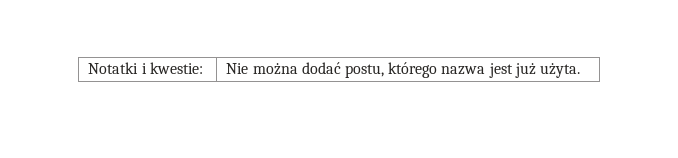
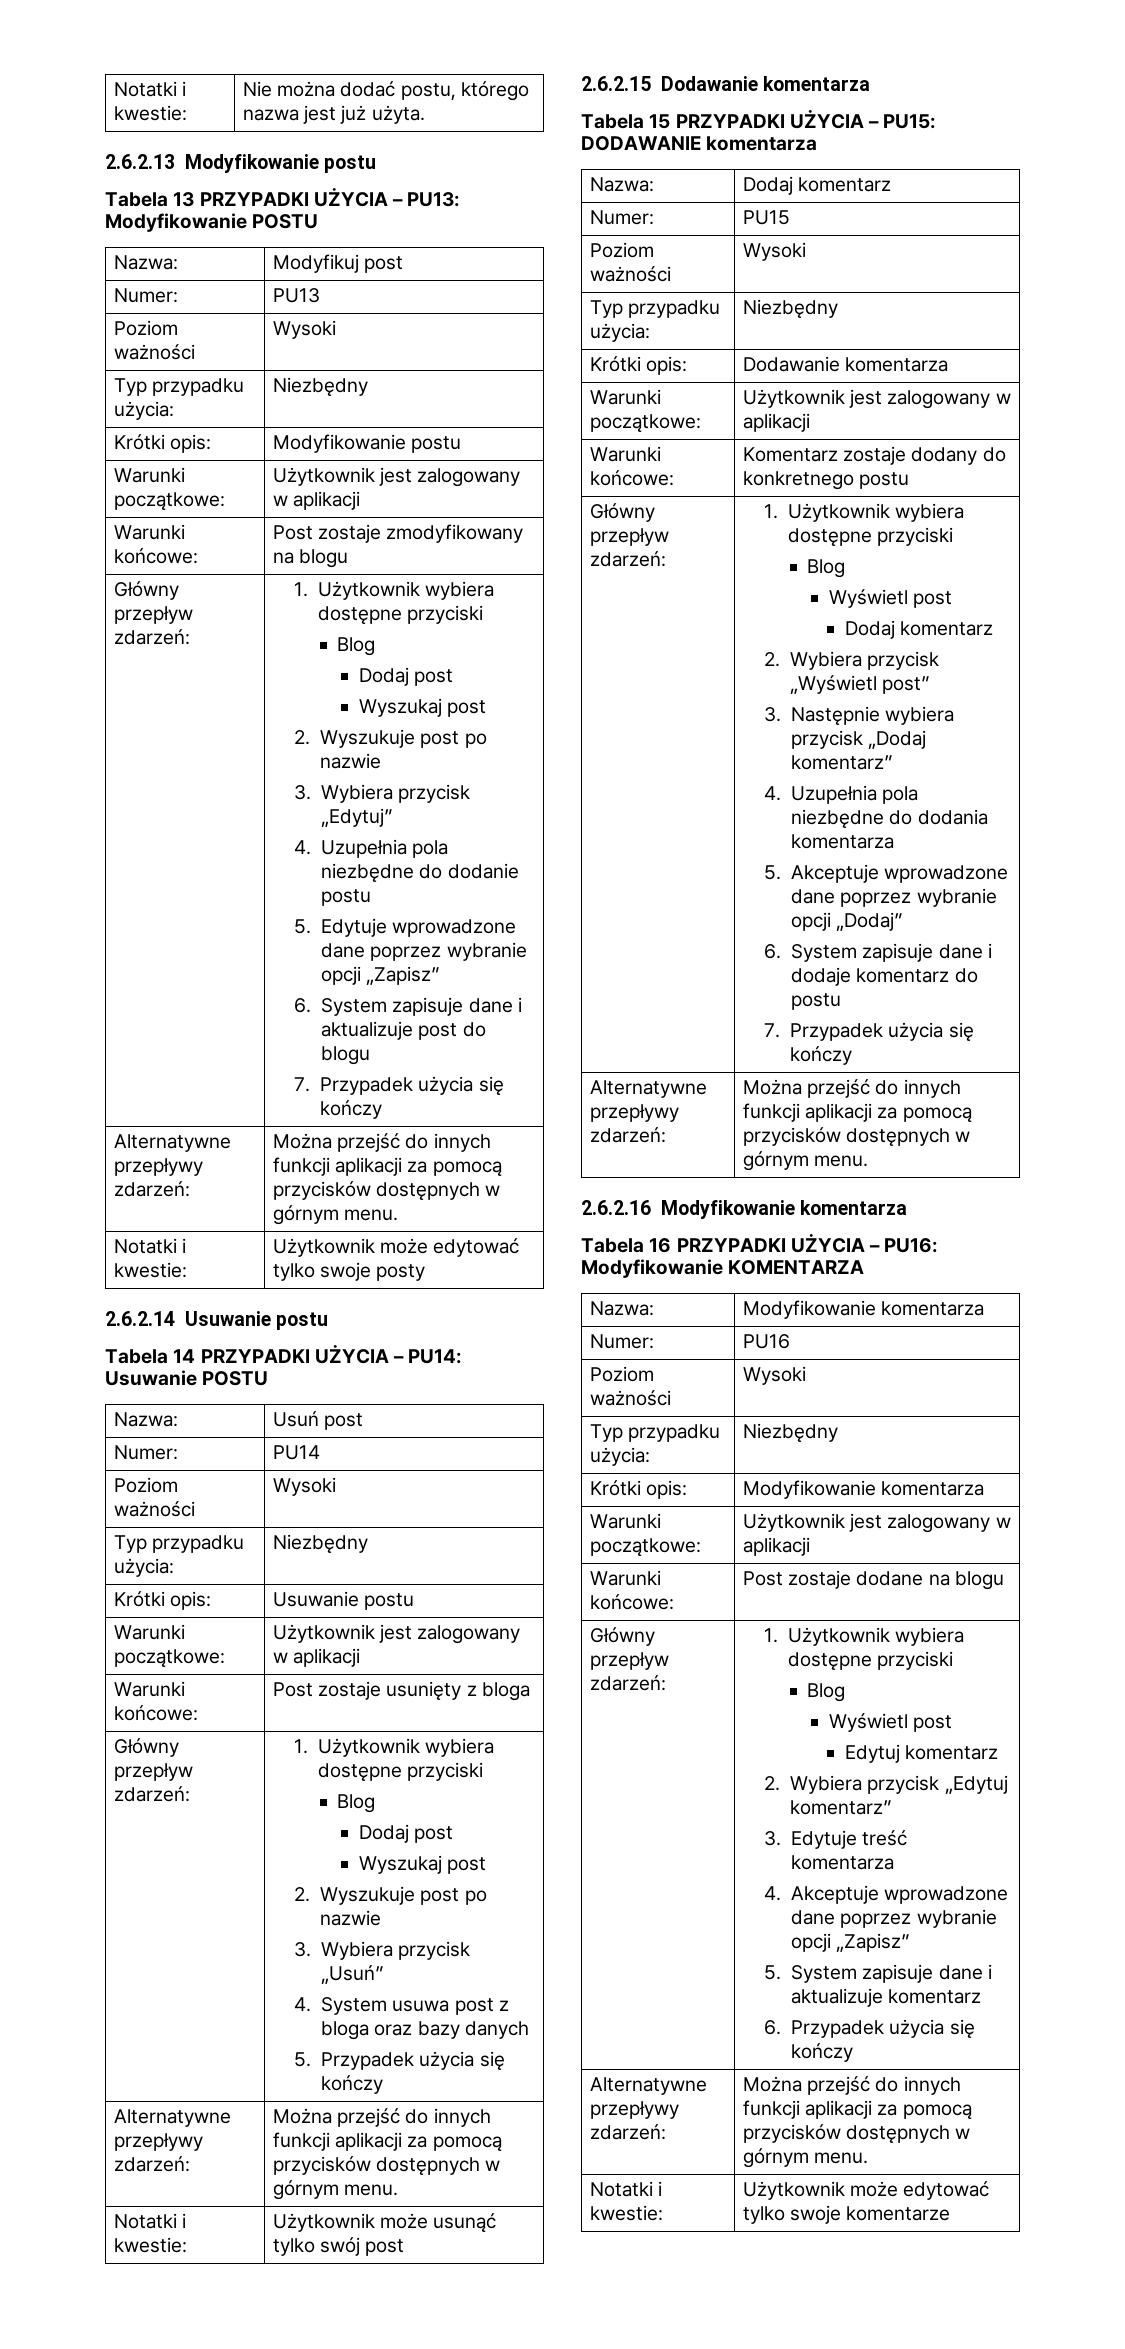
+ 2.6.2.13 Modyfikowanie postu
+ Tabela 13 PRZYPADKI UŻYCIA – PU13: Modyfikowanie POSTU
+ Nazwa: | Modyfikuj post
+ Numer: | PU13
+ Poziom ważności | Wysoki
+ Typ przypadku użycia: | Niezbędny
+ Krótki opis: | Modyfikowanie postu
+ Warunki początkowe: | Użytkownik jest zalogowany w aplikacji
+ Warunki końcowe: | Post zostaje zmodyfikowany na blogu
+ Główny przepływ zdarzeń: | 1. Użytkownik wybiera dostępne przyciski
+ Blog
+ Dodaj post
+ Wyszukaj post
+ 2. Wyszukuje post po nazwie
+ 3. Wybiera przycisk „Edytuj”
+ 4. Uzupełnia pola niezbędne do dodanie postu
+ 5. Edytuje wprowadzone dane poprzez wybranie opcji „Zapisz”
+ 6. System zapisuje dane i aktualizuje post do blogu
+ 7. Przypadek użycia się kończy
+ Alternatywne przepływy zdarzeń: | Można przejść do innych funkcji aplikacji za pomocą przycisków dostępnych w górnym menu.
+ Notatki i kwestie: | Użytkownik może edytować tylko swoje posty
+ 2.6.2.14 Usuwanie postu
+ Tabela 14 PRZYPADKI UŻYCIA – PU14: Usuwanie POSTU
+ Nazwa: | Usuń post
+ Numer: | PU14
+ Poziom ważności | Wysoki
+ Typ przypadku użycia: | Niezbędny
+ Krótki opis: | Usuwanie postu
+ Warunki początkowe: | Użytkownik jest zalogowany w aplikacji
+ Warunki końcowe: | Post zostaje usunięty z bloga
+ Główny przepływ zdarzeń: | 1. Użytkownik wybiera dostępne przyciski
+ Blog
+ Dodaj post
+ Wyszukaj post
+ 2. Wyszukuje post po nazwie
+ 3. Wybiera przycisk „Usuń”
+ 4. System usuwa post z bloga oraz bazy danych
+ 5. Przypadek użycia się kończy
+ Alternatywne przepływy zdarzeń: | Można przejść do innych funkcji aplikacji za pomocą przycisków dostępnych w górnym menu.
+ Notatki i kwestie: | Użytkownik może usunąć tylko swój post
+ 2.6.2.15 Dodawanie komentarza
+ Tabela 15 PRZYPADKI UŻYCIA – PU15: DODAWANIE komentarza
+ Nazwa: | Dodaj komentarz
+ Numer: | PU15
+ Poziom ważności | Wysoki
+ Typ przypadku użycia: | Niezbędny
+ Krótki opis: | Dodawanie komentarza
+ Warunki początkowe: | Użytkownik jest zalogowany w aplikacji
+ Warunki końcowe: | Komentarz zostaje dodany do konkretnego postu
+ Główny przepływ zdarzeń: | 1. Użytkownik wybiera dostępne przyciski
+ Blog
+ Wyświetl post
+ Dodaj komentarz
+ 2. Wybiera przycisk „Wyświetl post”
+ 3. Następnie wybiera przycisk „Dodaj komentarz”
+ 4. Uzupełnia pola niezbędne do dodania komentarza
+ 5. Akceptuje wprowadzone dane poprzez wybranie opcji „Dodaj”
+ 6. System zapisuje dane i dodaje komentarz do postu
+ 7. Przypadek użycia się kończy
+ Alternatywne przepływy zdarzeń: | Można przejść do innych funkcji aplikacji za pomocą przycisków dostępnych w górnym menu.
+ 2.6.2.16 Modyfikowanie komentarza
+ Tabela 16 PRZYPADKI UŻYCIA – PU16: Modyfikowanie KOMENTARZA
+ Nazwa: | Modyfikowanie komentarza
+ Numer: | PU16
+ Poziom ważności | Wysoki
+ Typ przypadku użycia: | Niezbędny
+ Krótki opis: | Modyfikowanie komentarza
+ Warunki początkowe: | Użytkownik jest zalogowany w aplikacji
+ Warunki końcowe: | Post zostaje dodane na blogu
+ Główny przepływ zdarzeń: | 1. Użytkownik wybiera dostępne przyciski
+ Blog
+ Wyświetl post
+ Edytuj komentarz
+ 2. Wybiera przycisk „Edytuj komentarz”
+ 3. Edytuje treść komentarza
+ 4. Akceptuje wprowadzone dane poprzez wybranie opcji „Zapisz”
+ 5. System zapisuje dane i aktualizuje komentarz
+ 6. Przypadek użycia się kończy
+ Alternatywne przepływy zdarzeń: | Można przejść do innych funkcji aplikacji za pomocą przycisków dostępnych w górnym menu.
+ Notatki i kwestie: | Użytkownik może edytować tylko swoje komentarze

